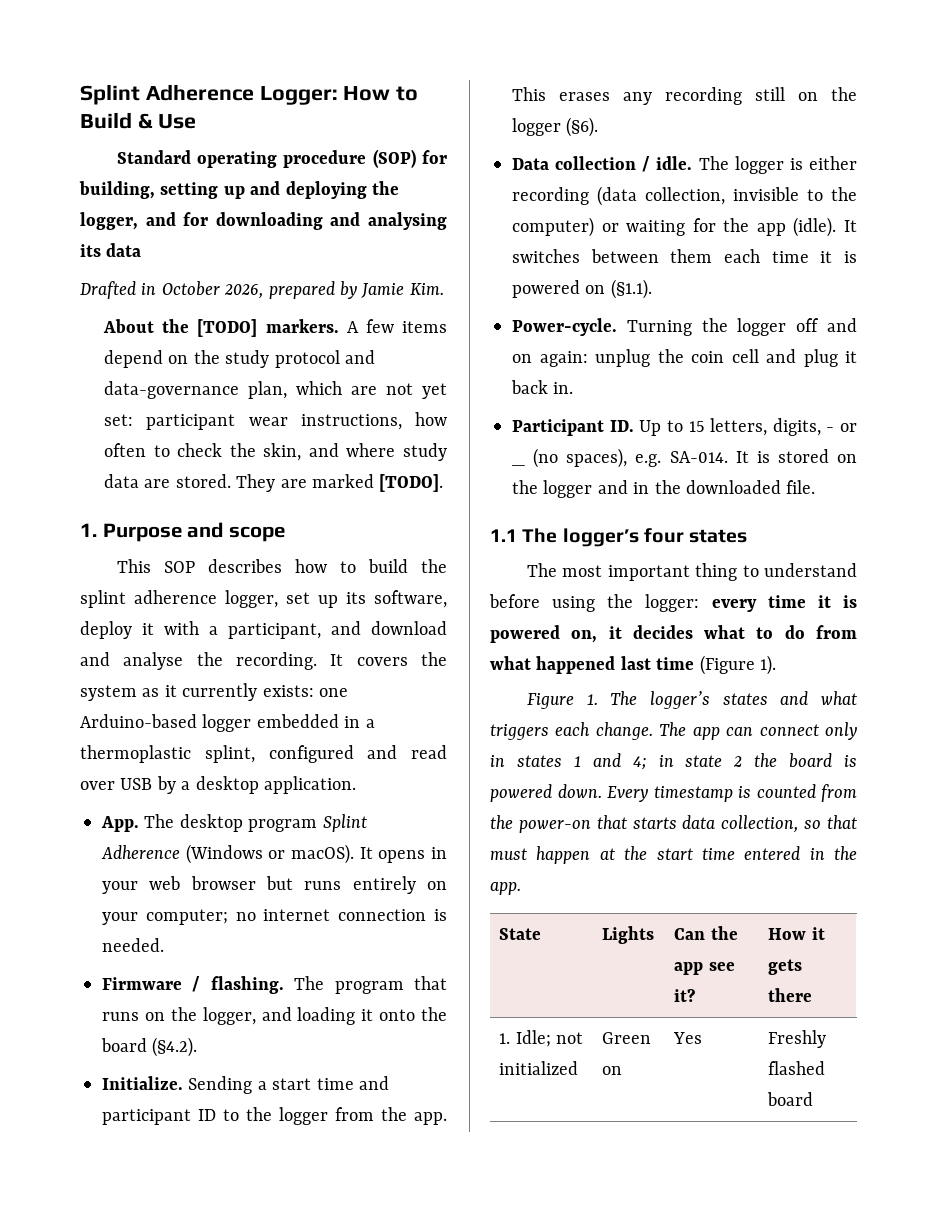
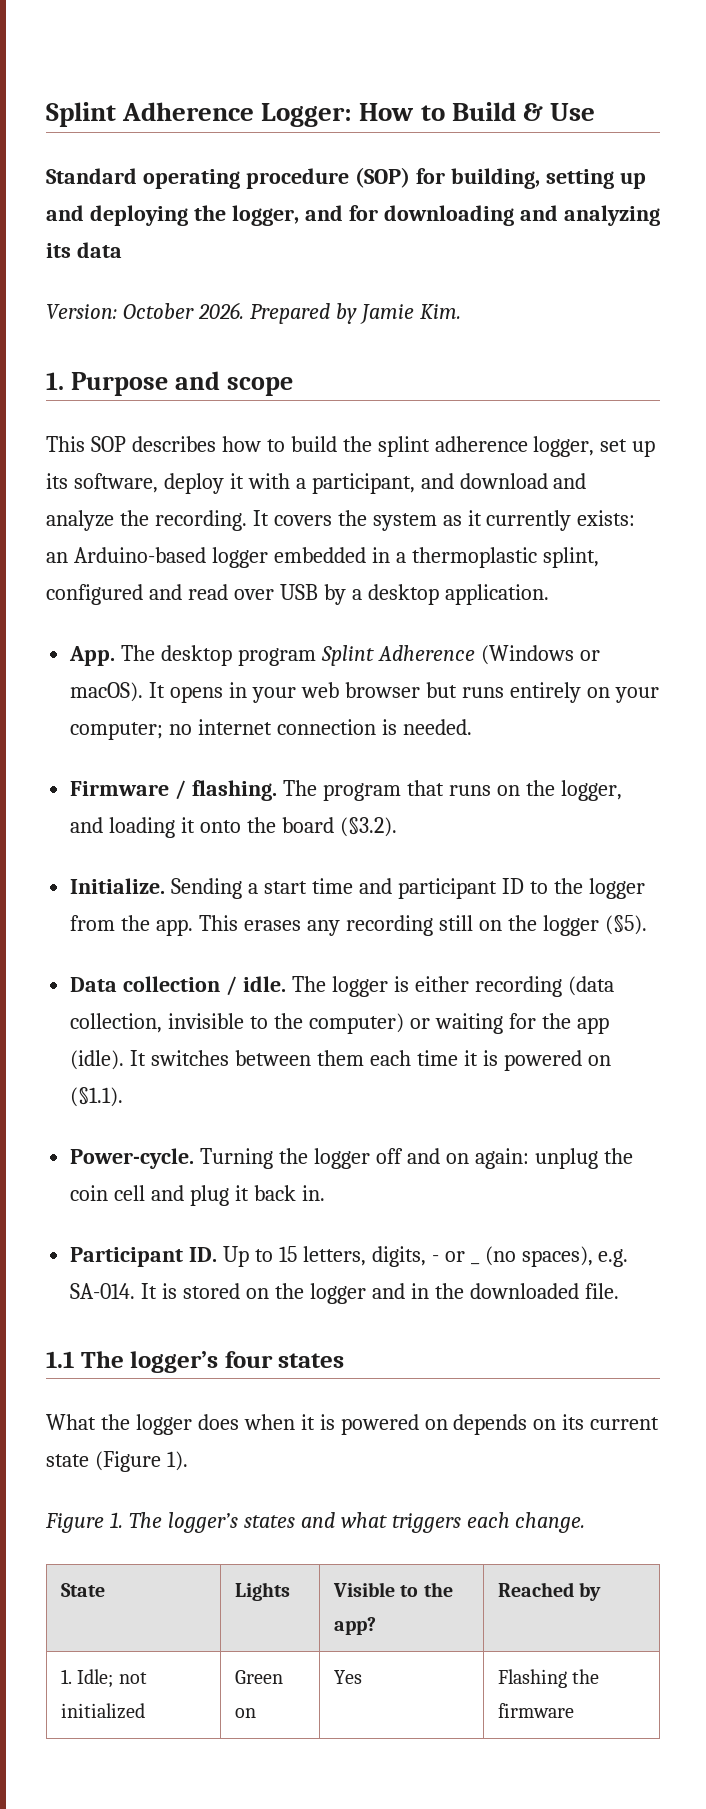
- Standard operating procedure (SOP) for building, setting up and deploying the logger, and for downloading and analysing its data
+ Standard operating procedure (SOP) for building, setting up and deploying the logger, and for downloading and analyzing its data
- Drafted in October 2026, prepared by Jamie Kim.
- About the [TODO] markers. A few items depend on the study protocol and data-governance plan, which are not yet set: participant wear instructions, how often to check the skin, and where study data are stored. They are marked [TODO].
+ Version: October 2026. Prepared by Jamie Kim.
- This SOP describes how to build the splint adherence logger, set up its software, deploy it with a participant, and download and analyse the recording.
+ This SOP describes how to build the splint adherence logger, set up its software, deploy it with a participant, and download and analyze the recording.
- It covers the system as it currently exists: one Arduino-based logger embedded in a thermoplastic splint, configured and read over USB by a desktop application.
+ It covers the system as it currently exists: an Arduino-based logger embedded in a thermoplastic splint, configured and read over USB by a desktop application.
- The program that runs on the logger, and loading it onto the board (§4.2).
+ The program that runs on the logger, and loading it onto the board (§3.2).
- This erases any recording still on the logger (§6).
+ This erases any recording still on the logger (§5).
- The most important thing to understand before using the logger: every time it is powered on, it decides what to do from what happened last time (Figure 1).
+ What the logger does when it is powered on depends on its current state (Figure 1).
- Figure 1. The logger’s states and what triggers each change. The app can connect only in states 1 and 4; in state 2 the board is powered down. Every timestamp is counted from the power-on that starts data collection, so that must happen at the start time entered in the app.
- State | Lights | Can the app see it? | How it gets there
+ Figure 1. The logger’s states and what triggers each change.
+ State | Lights | Visible to the app? | Reached by
- 1. Idle; not initialized | Green on | Yes | Freshly flashed board
+ 1. Idle; not initialized | Green on | Yes | Flashing the firmware

